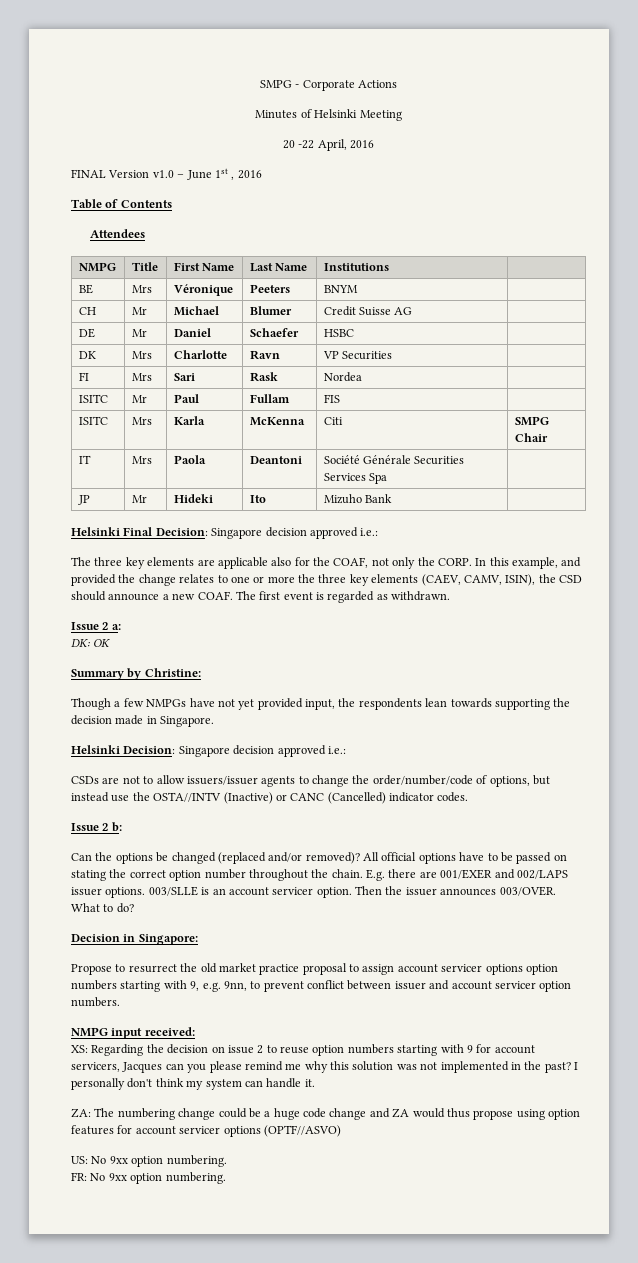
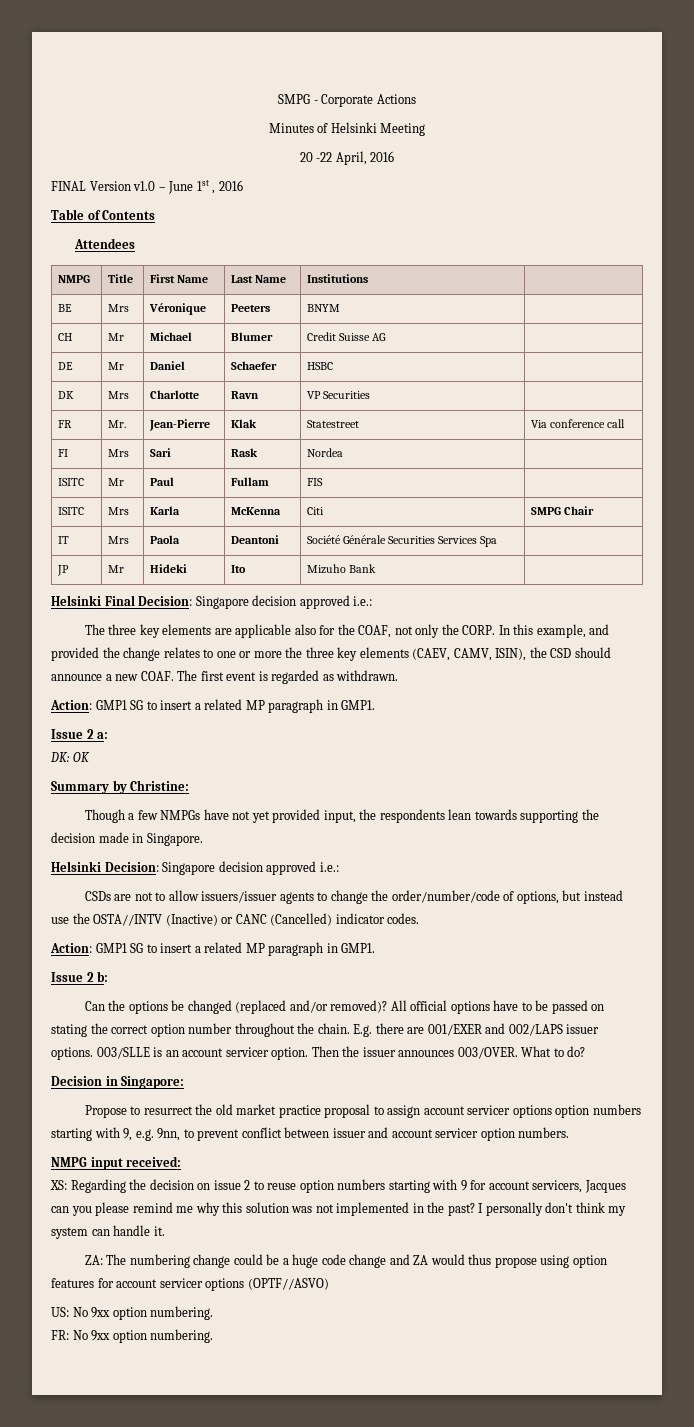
+ FR | Mr. | Jean-Pierre | Klak | Statestreet | Via conference call
  The first event is regarded as withdrawn.
+ Action: GMP1 SG to insert a related MP paragraph in GMP1.
  CSDs are not to allow issuers/issuer agents to change the order/number/code of options, but instead use the OSTA//INTV (Inactive) or CANC (Cancelled) indicator codes.
+ Action: GMP1 SG to insert a related MP paragraph in GMP1.

